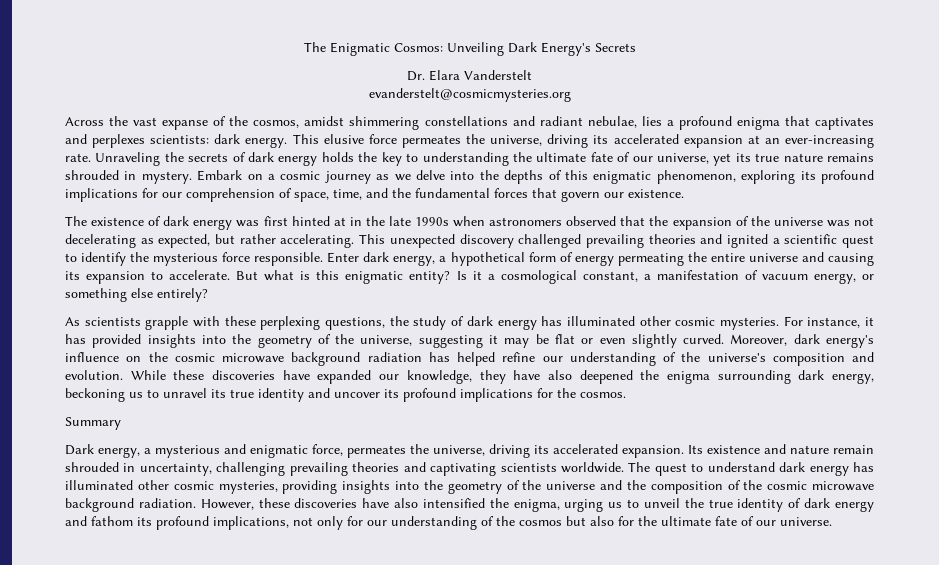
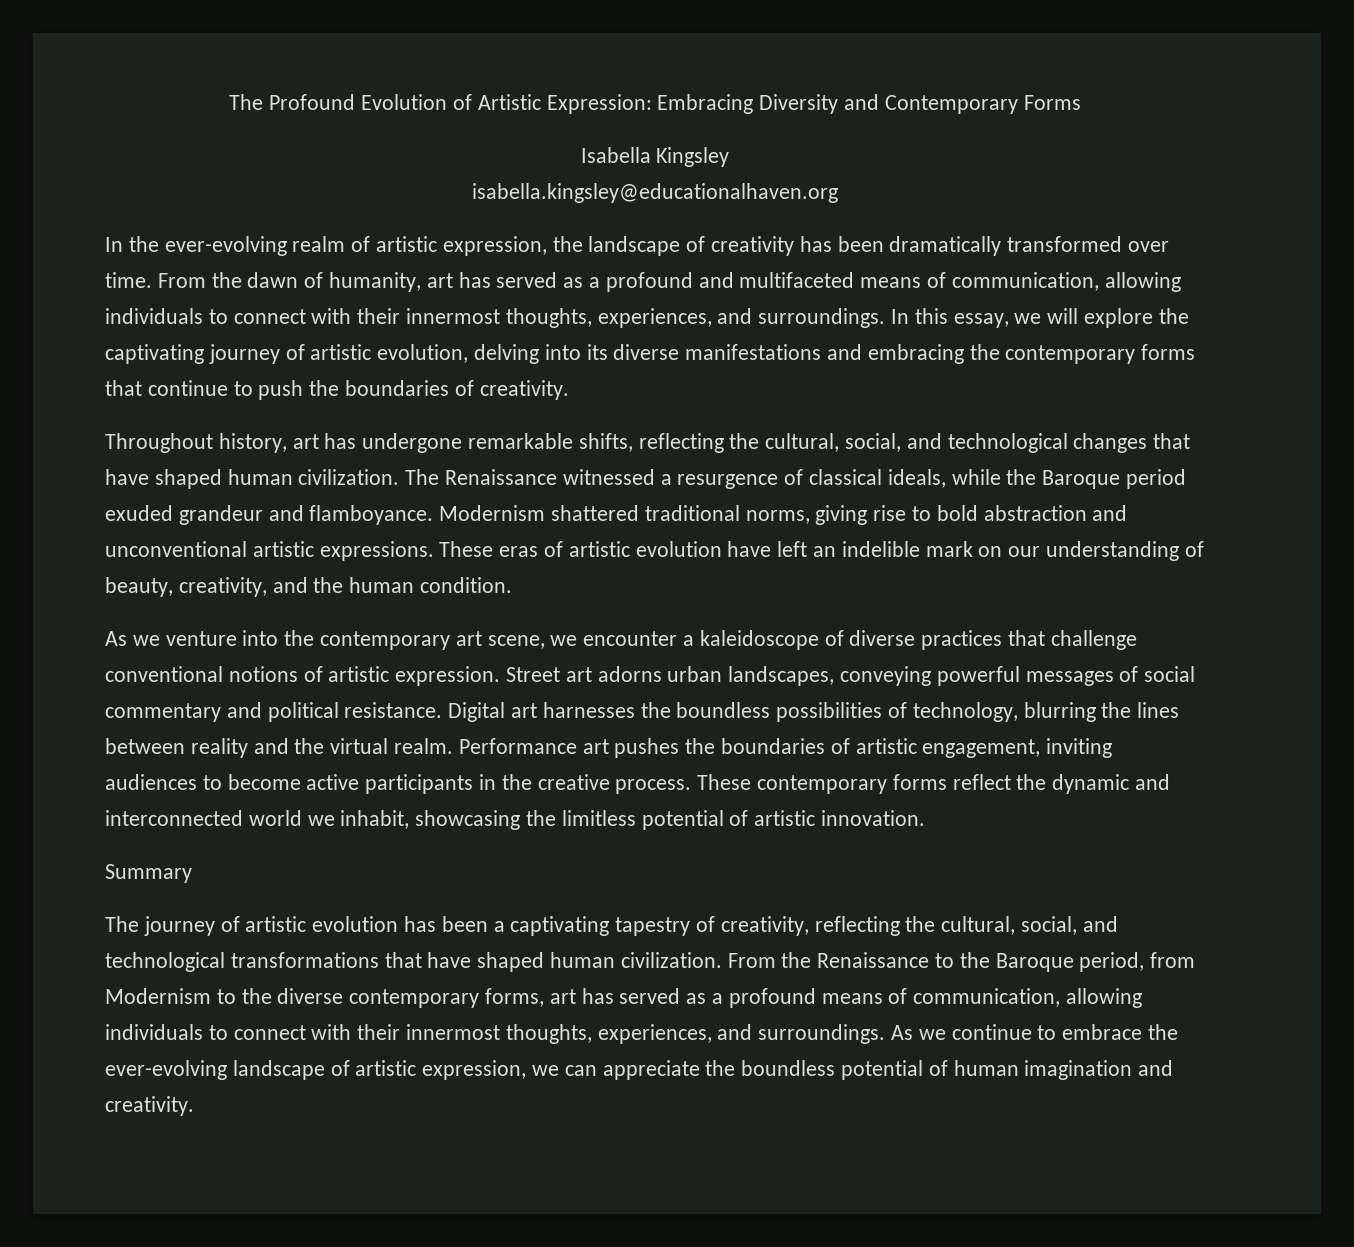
- The Enigmatic Cosmos: Unveiling Dark Energy's Secrets
- Dr. Elara Vanderstelt
- evanderstelt@cosmicmysteries.org
- Across the vast expanse of the cosmos, amidst shimmering constellations and radiant nebulae, lies a profound enigma that captivates and perplexes scientists: dark energy. This elusive force permeates the universe, driving its accelerated expansion at an ever-increasing rate. Unraveling the secrets of dark energy holds the key to understanding the ultimate fate of our universe, yet its true nature remains shrouded in mystery. Embark on a cosmic journey as we delve into the depths of this enigmatic phenomenon, exploring its profound implications for our comprehension of space, time, and the fundamental forces that govern our existence.
- The existence of dark energy was first hinted at in the late 1990s when astronomers observed that the expansion of the universe was not decelerating as expected, but rather accelerating. This unexpected discovery challenged prevailing theories and ignited a scientific quest to identify the mysterious force responsible. Enter dark energy, a hypothetical form of energy permeating the entire universe and causing its expansion to accelerate. But what is this enigmatic entity? Is it a cosmological constant, a manifestation of vacuum energy, or something else entirely?
- As scientists grapple with these perplexing questions, the study of dark energy has illuminated other cosmic mysteries. For instance, it has provided insights into the geometry of the universe, suggesting it may be flat or even slightly curved. Moreover, dark energy's influence on the cosmic microwave background radiation has helped refine our understanding of the universe's composition and evolution. While these discoveries have expanded our knowledge, they have also deepened the enigma surrounding dark energy, beckoning us to unravel its true identity and uncover its profound implications for the cosmos.
+ The Profound Evolution of Artistic Expression: Embracing Diversity and Contemporary Forms
+ Isabella Kingsley
+ isabella.kingsley@educationalhaven.org
+ In the ever-evolving realm of artistic expression, the landscape of creativity has been dramatically transformed over time. From the dawn of humanity, art has served as a profound and multifaceted means of communication, allowing individuals to connect with their innermost thoughts, experiences, and surroundings. In this essay, we will explore the captivating journey of artistic evolution, delving into its diverse manifestations and embracing the contemporary forms that continue to push the boundaries of creativity.
+ Throughout history, art has undergone remarkable shifts, reflecting the cultural, social, and technological changes that have shaped human civilization. The Renaissance witnessed a resurgence of classical ideals, while the Baroque period exuded grandeur and flamboyance. Modernism shattered traditional norms, giving rise to bold abstraction and unconventional artistic expressions. These eras of artistic evolution have left an indelible mark on our understanding of beauty, creativity, and the human condition.
+ As we venture into the contemporary art scene, we encounter a kaleidoscope of diverse practices that challenge conventional notions of artistic expression. Street art adorns urban landscapes, conveying powerful messages of social commentary and political resistance. Digital art harnesses the boundless possibilities of technology, blurring the lines between reality and the virtual realm. Performance art pushes the boundaries of artistic engagement, inviting audiences to become active participants in the creative process. These contemporary forms reflect the dynamic and interconnected world we inhabit, showcasing the limitless potential of artistic innovation.
  Summary
- Dark energy, a mysterious and enigmatic force, permeates the universe, driving its accelerated expansion. Its existence and nature remain shrouded in uncertainty, challenging prevailing theories and captivating scientists worldwide. The quest to understand dark energy has illuminated other cosmic mysteries, providing insights into the geometry of the universe and the composition of the cosmic microwave background radiation. However, these discoveries have also intensified the enigma, urging us to unveil the true identity of dark energy and fathom its profound implications, not only for our understanding of the cosmos but also for the ultimate fate of our universe.
+ The journey of artistic evolution has been a captivating tapestry of creativity, reflecting the cultural, social, and technological transformations that have shaped human civilization. From the Renaissance to the Baroque period, from Modernism to the diverse contemporary forms, art has served as a profound means of communication, allowing individuals to connect with their innermost thoughts, experiences, and surroundings. As we continue to embrace the ever-evolving landscape of artistic expression, we can appreciate the boundless potential of human imagination and creativity.

